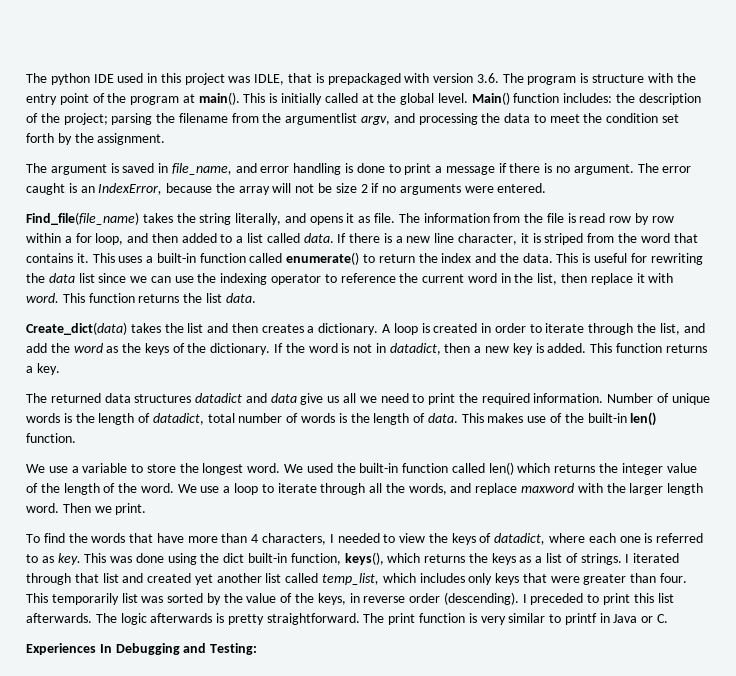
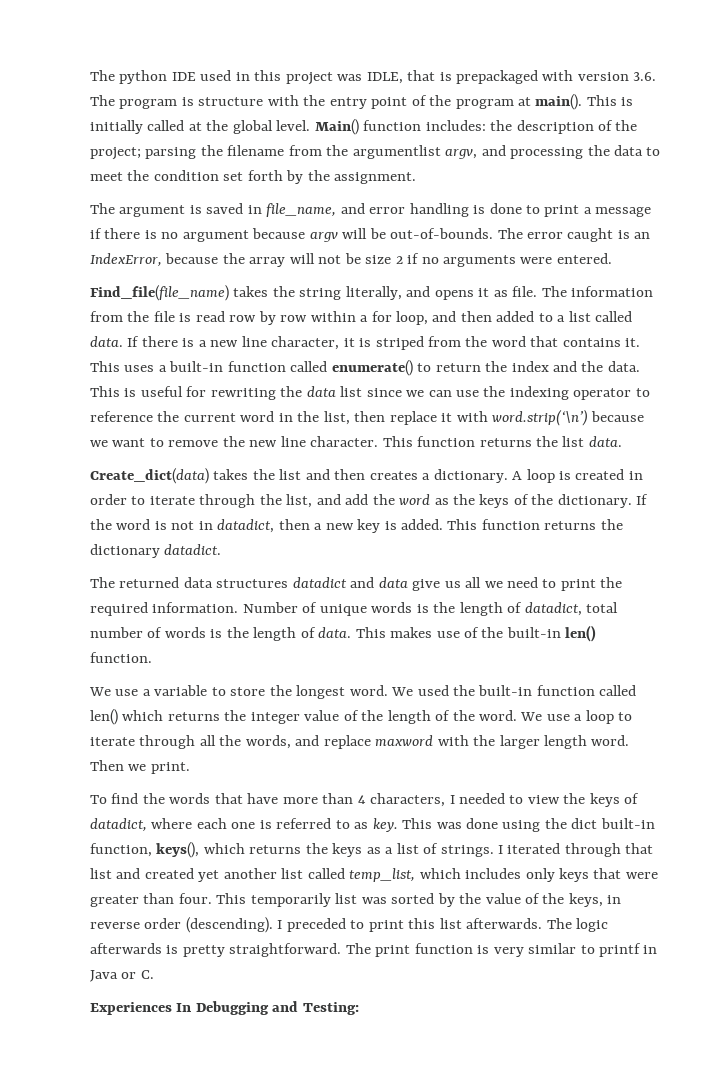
- The argument is saved in file_name, and error handling is done to print a message if there is no argument.
+ The argument is saved in file_name, and error handling is done to print a message if there is no argument because argv will be out-of-bounds.
- This is useful for rewriting the data list since we can use the indexing operator to reference the current word in the list, then replace it with word.
+ This is useful for rewriting the data list since we can use the indexing operator to reference the current word in the list, then replace it with word.strip(‘\n’) because we want to remove the new line character.
- This function returns a key.
+ This function returns the dictionary datadict.

